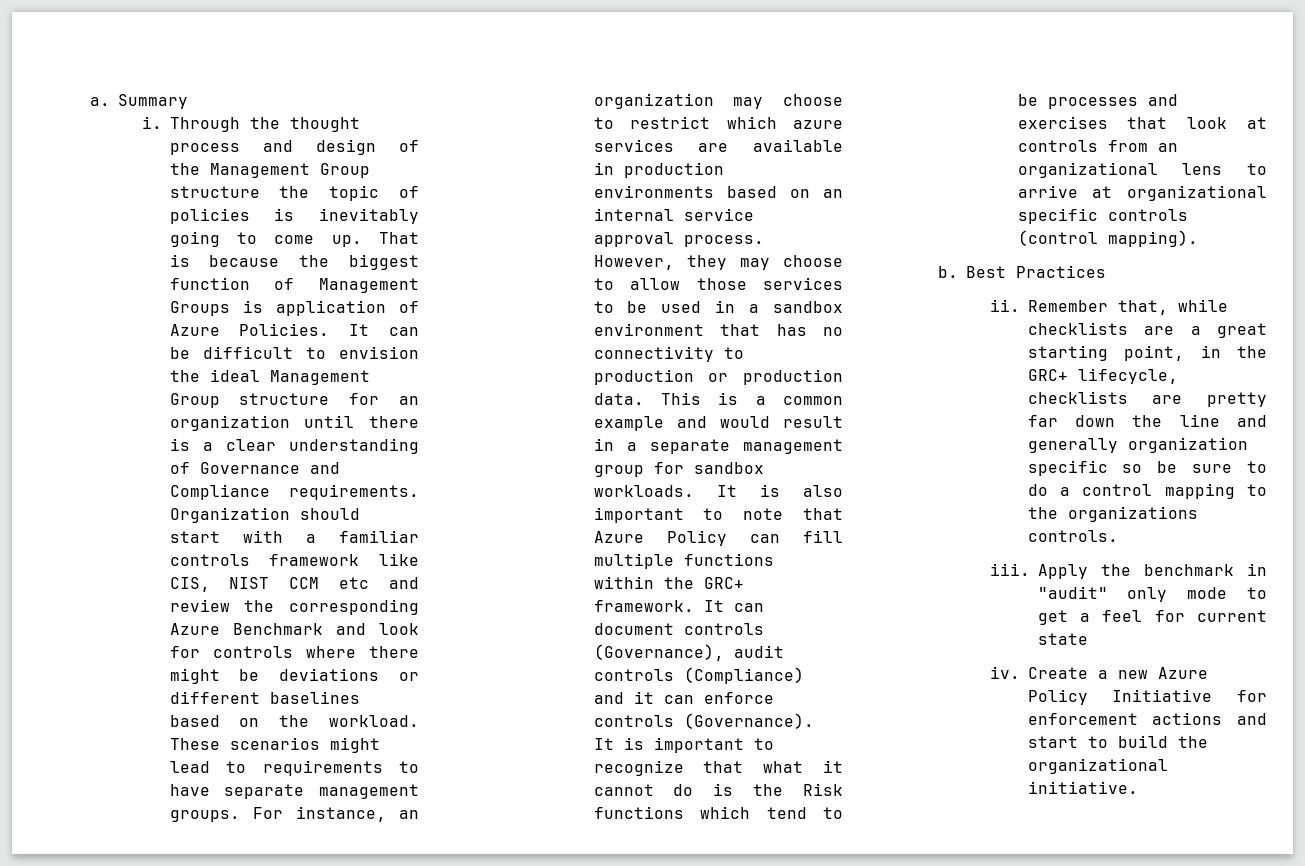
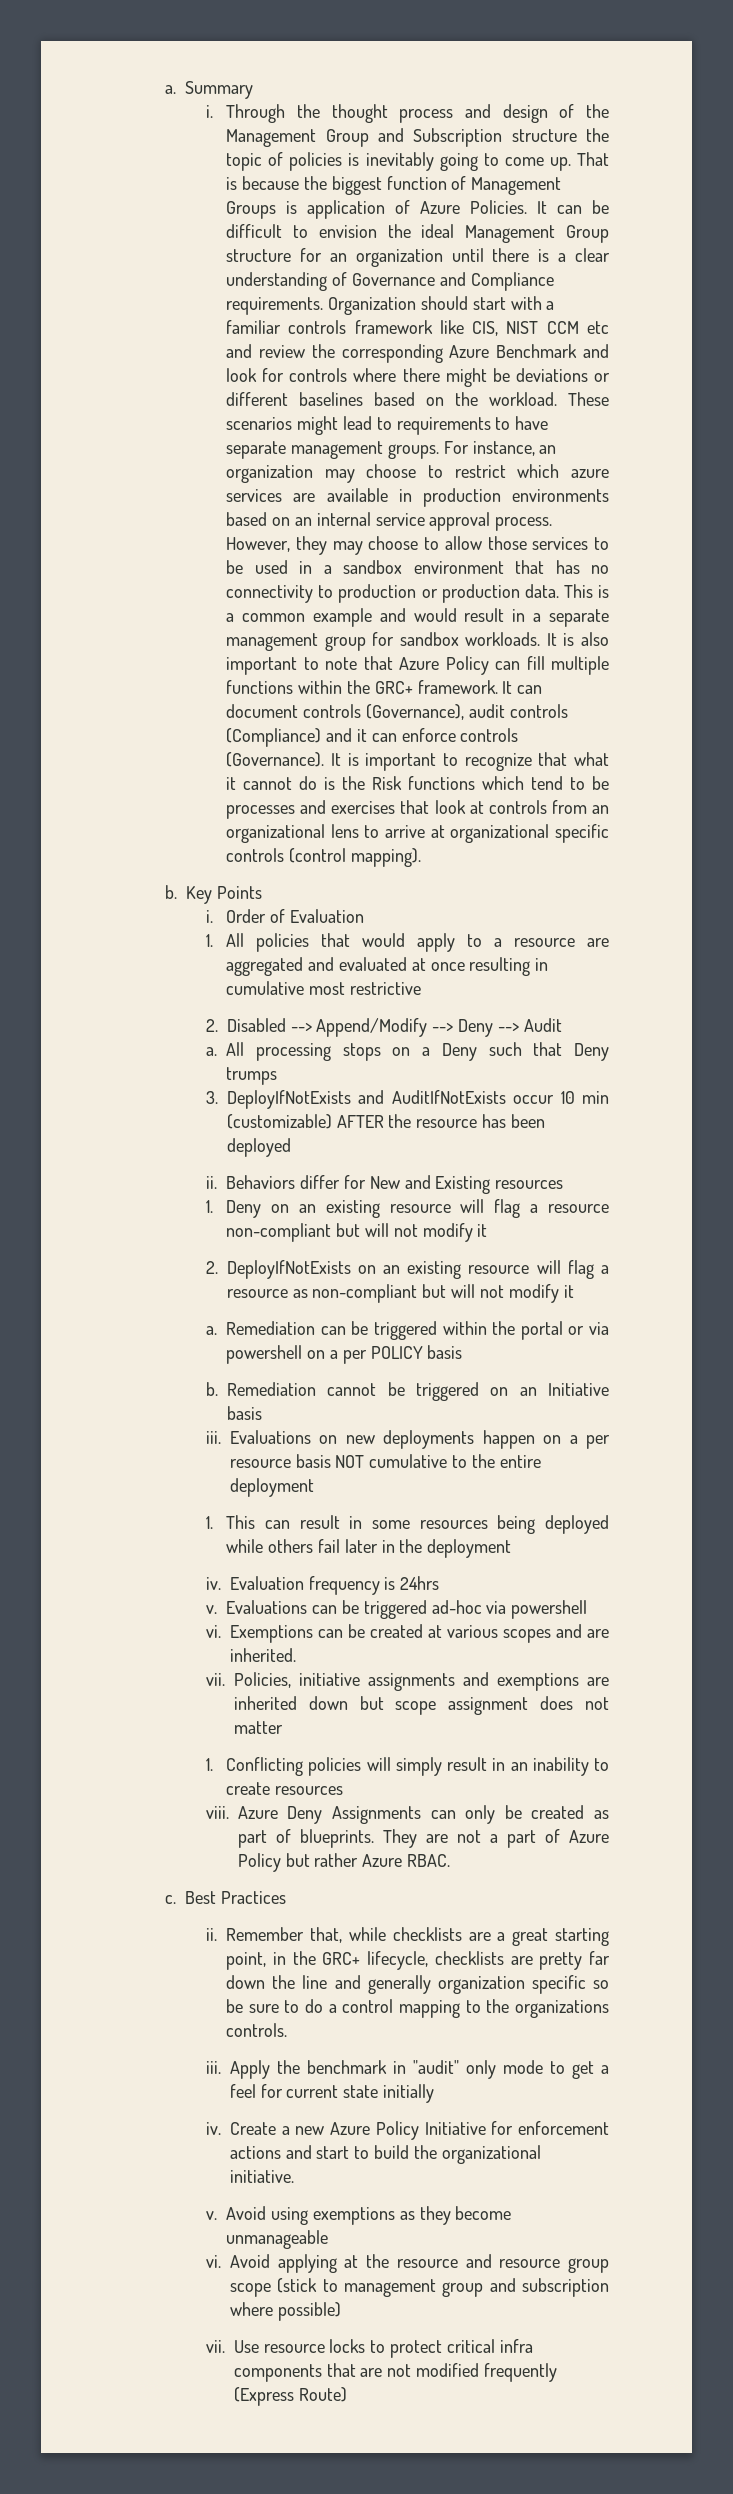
- Through the thought process and design of the Management Group structure the topic of policies is inevitably going to come up.
+ Through the thought process and design of the Management Group and Subscription structure the topic of policies is inevitably going to come up.
+ Key Points
+ i. Order of Evaluation
+ 1. All policies that would apply to a resource are aggregated and evaluated at once resulting in cumulative most restrictive
+ 2. Disabled --> Append/Modify --> Deny --> Audit
+ a. All processing stops on a Deny such that Deny trumps
+ 3. DeployIfNotExists and AuditIfNotExists occur 10 min (customizable) AFTER the resource has been deployed
+ ii. Behaviors differ for New and Existing resources
+ 1. Deny on an existing resource will flag a resource non-compliant but will not modify it
+ 2. DeployIfNotExists on an existing resource will flag a resource as non-compliant but will not modify it
+ a. Remediation can be triggered within the portal or via powershell on a per POLICY basis
+ b. Remediation cannot be triggered on an Initiative basis
+ iii. Evaluations on new deployments happen on a per resource basis NOT cumulative to the entire deployment
+ 1. This can result in some resources being deployed while others fail later in the deployment
+ iv. Evaluation frequency is 24hrs
+ v. Evaluations can be triggered ad-hoc via powershell
+ vi. Exemptions can be created at various scopes and are inherited.
+ vii. Policies, initiative assignments and exemptions are inherited down but scope assignment does not matter
+ 1. Conflicting policies will simply result in an inability to create resources
+ viii. Azure Deny Assignments can only be created as part of blueprints. They are not a part of Azure Policy but rather Azure RBAC.
+ c.
- Apply the benchmark in "audit" only mode to get a feel for current state
+ Apply the benchmark in "audit" only mode to get a feel for current state initially
+ v. Avoid using exemptions as they become unmanageable
+ vi. Avoid applying at the resource and resource group scope (stick to management group and subscription where possible)
+ vii. Use resource locks to protect critical infra components that are not modified frequently (Express Route)

